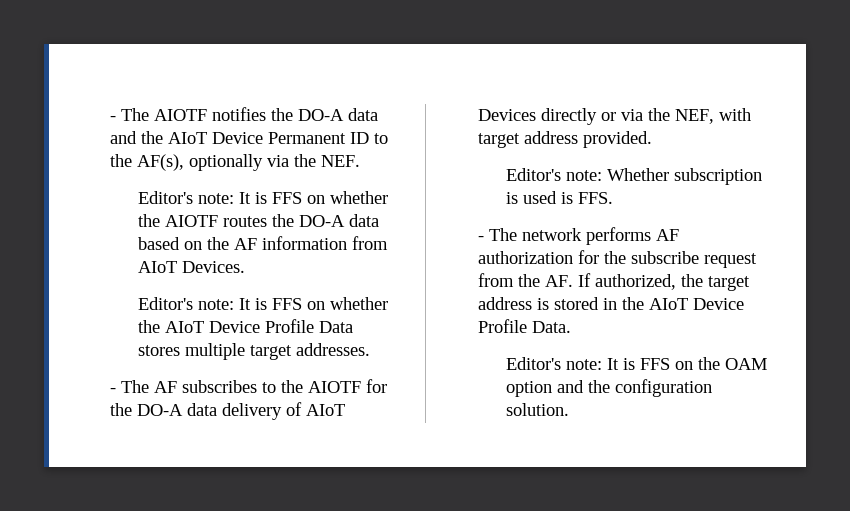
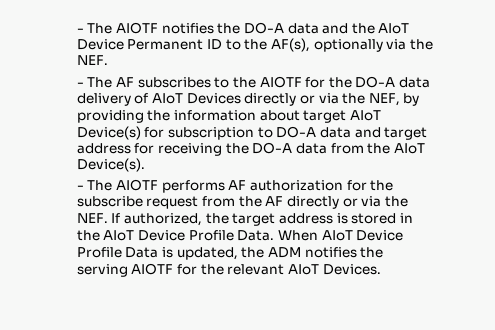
- Editor's note: It is FFS on whether the AIOTF routes the DO-A data based on the AF information from AIoT Devices.
- Editor's note: It is FFS on whether the AIoT Device Profile Data stores multiple target addresses.
- - The AF subscribes to the AIOTF for the DO-A data delivery of AIoT Devices directly or via the NEF, with target address provided.
- Editor's note: Whether subscription is used is FFS.
- - The network performs AF authorization for the subscribe request from the AF. If authorized, the target address is stored in the AIoT Device Profile Data.
- Editor's note: It is FFS on the OAM option and the configuration solution.
+ - The AF subscribes to the AIOTF for the DO-A data delivery of AIoT Devices directly or via the NEF, by providing the information about target AIoT Device(s) for subscription to DO-A data and target address for receiving the DO-A data from the AIoT Device(s).
+ - The AIOTF performs AF authorization for the subscribe request from the AF directly or via the NEF. If authorized, the target address is stored in the AIoT Device Profile Data. When AIoT Device Profile Data is updated, the ADM notifies the serving AIOTF for the relevant AIoT Devices.

